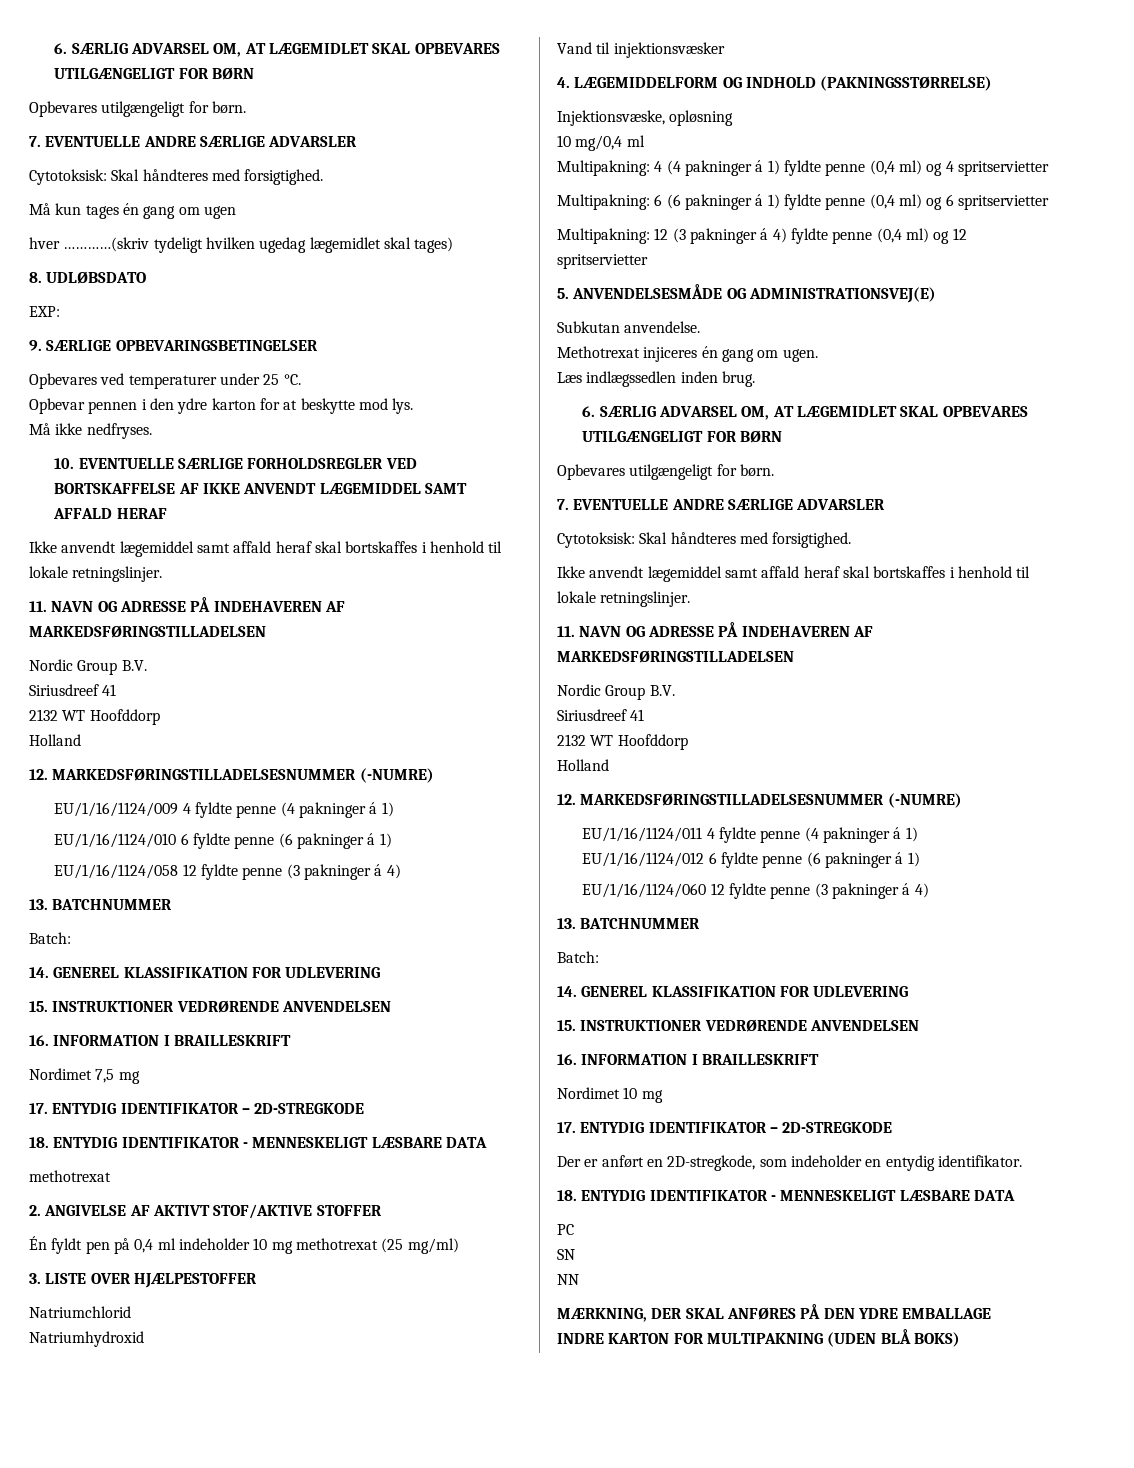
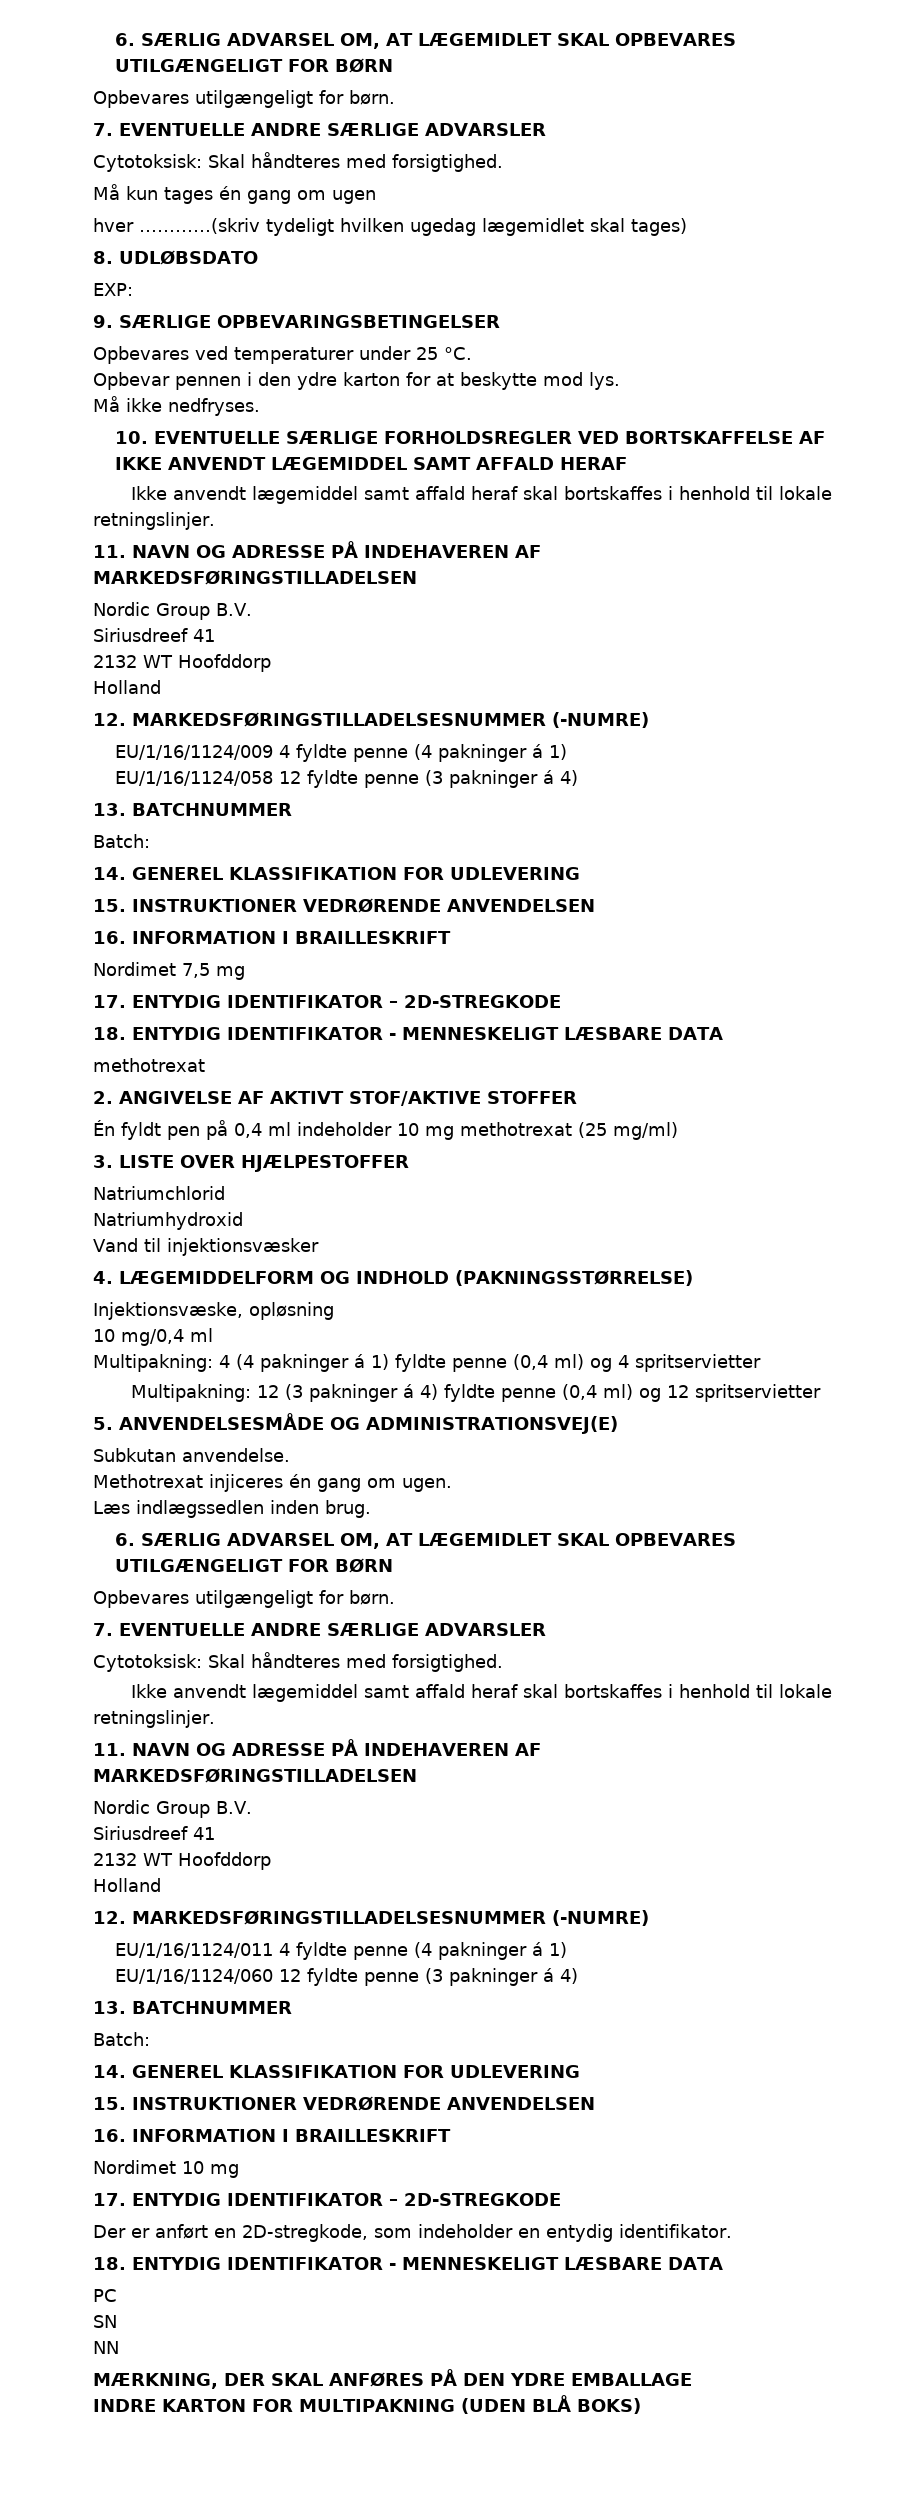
- EU/1/16/1124/010 6 fyldte penne (6 pakninger á 1)
- Multipakning: 6 (6 pakninger á 1) fyldte penne (0,4 ml) og 6 spritservietter
- EU/1/16/1124/012 6 fyldte penne (6 pakninger á 1)

